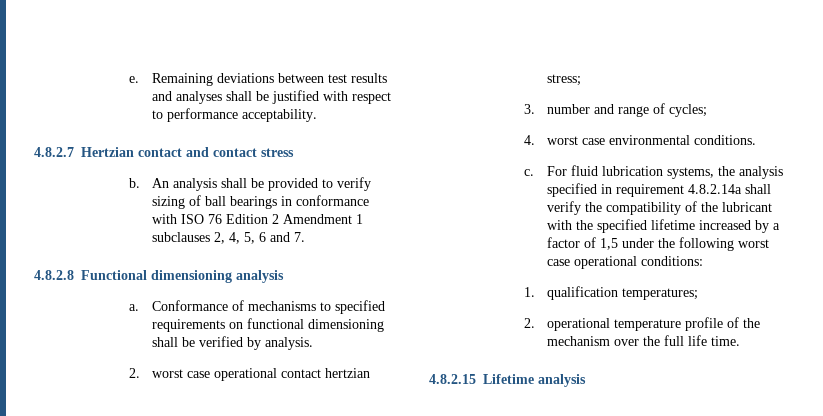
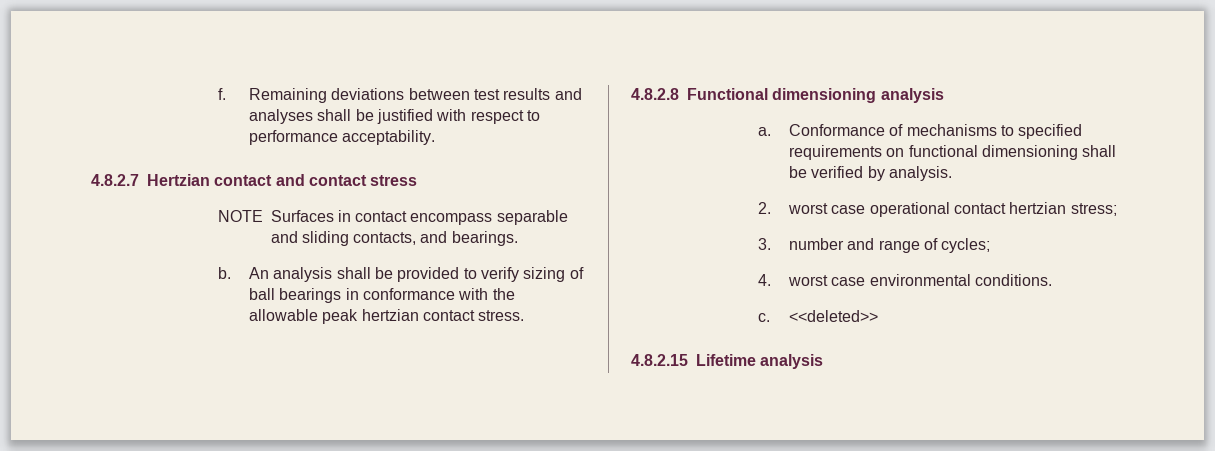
- e.
+ f.
+ NOTE Surfaces in contact encompass separable and sliding contacts, and bearings.
- An analysis shall be provided to verify sizing of ball bearings in conformance with ISO 76 Edition 2 Amendment 1 subclauses 2, 4, 5, 6 and 7.
+ An analysis shall be provided to verify sizing of ball bearings in conformance with the allowable peak hertzian contact stress.
- For fluid lubrication systems, the analysis specified in requirement 4.8.2.14a shall verify the compatibility of the lubricant with the specified lifetime increased by a factor of 1,5 under the following worst case operational conditions:
- 1. qualification temperatures;
- 2. operational temperature profile of the mechanism over the full life time.
+ <<deleted>>

